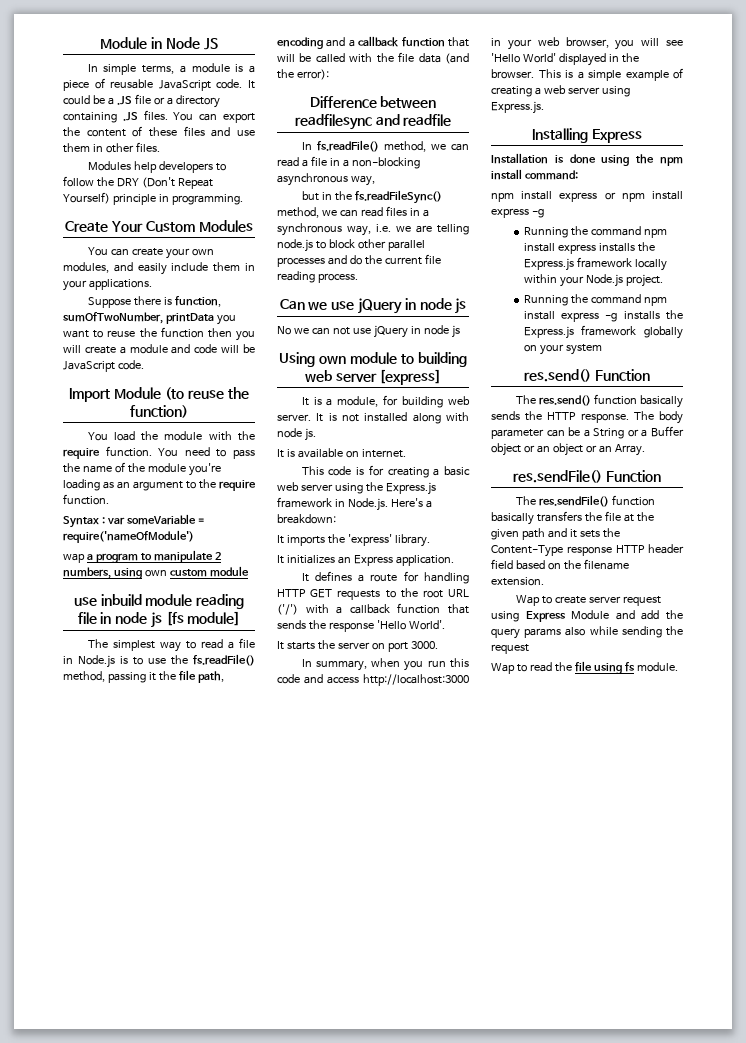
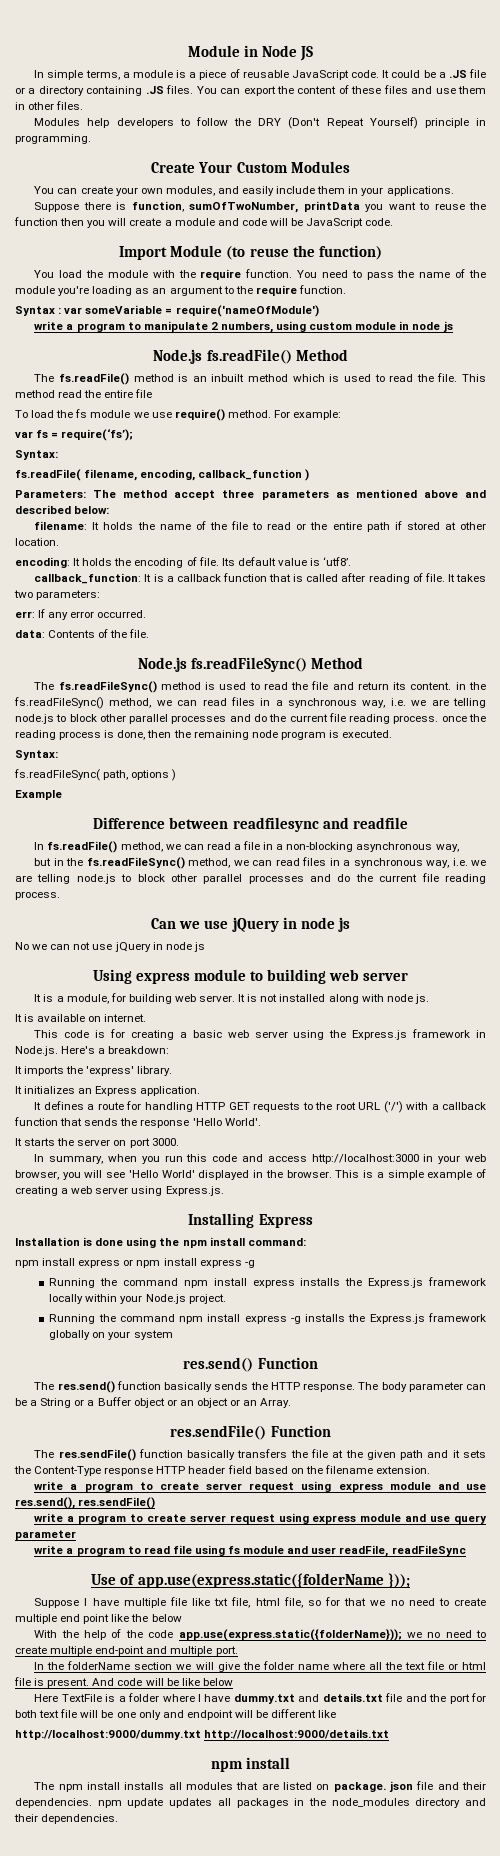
- wap a program to manipulate 2 numbers, using own custom module
- use inbuild module reading file in node js [fs module]
- The simplest way to read a file in Node.js is to use the fs.readFile() method, passing it the file path, encoding and a callback function that will be called with the file data (and the error):
+ write a program to manipulate 2 numbers, using custom module in node js
+ Node.js fs.readFile() Method
+ The fs.readFile() method is an inbuilt method which is used to read the file. This method read the entire file
+ To load the fs module we use require() method. For example:
+ var fs = require(‘fs’);
+ Syntax:
+ fs.readFile( filename, encoding, callback_function )
+ Parameters: The method accept three parameters as mentioned above and described below:
+ filename: It holds the name of the file to read or the entire path if stored at other location.
+ encoding: It holds the encoding of file. Its default value is ‘utf8’.
+ callback_function: It is a callback function that is called after reading of file. It takes two parameters:
+ err: If any error occurred.
+ data: Contents of the file.
+ Node.js fs.readFileSync() Method
+ The fs.readFileSync() method is used to read the file and return its content. in the fs.readFileSync() method, we can read files in a synchronous way, i.e. we are telling node.js to block other parallel processes and do the current file reading process. once the reading process is done, then the remaining node program is executed.
+ Syntax:
+ fs.readFileSync( path, options )
+ Example
- Using own module to building web server [express]
+ Using express module to building web server
- Wap to create server request using Express Module and add the query params also while sending the request
- Wap to read the file using fs module.
+ write a program to create server request using express module and use res.send(), res.sendFile()
+ write a program to create server request using express module and use query parameter
+ write a program to read file using fs module and user readFile, readFileSync
+ Use of app.use(express.static({folderName }));
+ Suppose I have multiple file like txt file, html file, so for that we no need to create multiple end point like the below
+ With the help of the code app.use(express.static({folderName})); we no need to create multiple end-point and multiple port.
+ In the folderName section we will give the folder name where all the text file or html file is present. And code will be like below
+ Here TextFile is a folder where I have dummy.txt and details.txt file and the port for both text file will be one only and endpoint will be different like
+ http://localhost:9000/dummy.txt http://localhost:9000/details.txt
+ npm install
+ The npm install installs all modules that are listed on package. json file and their dependencies. npm update updates all packages in the node_modules directory and their dependencies.

